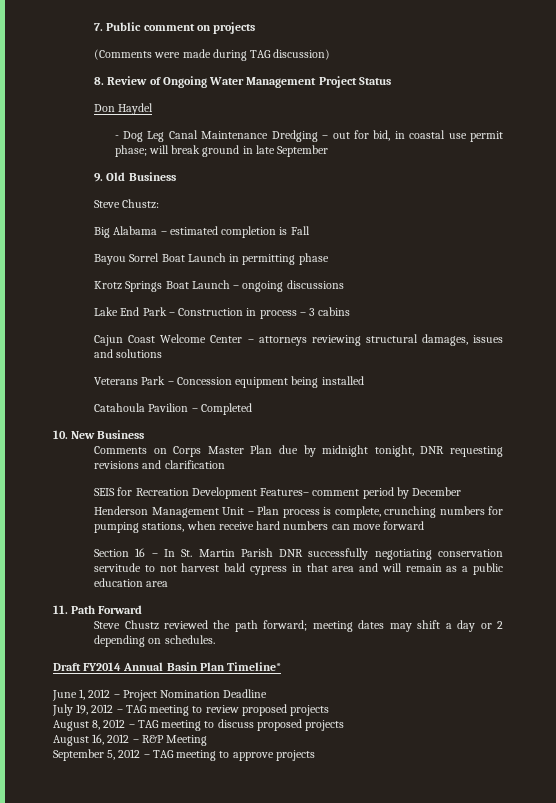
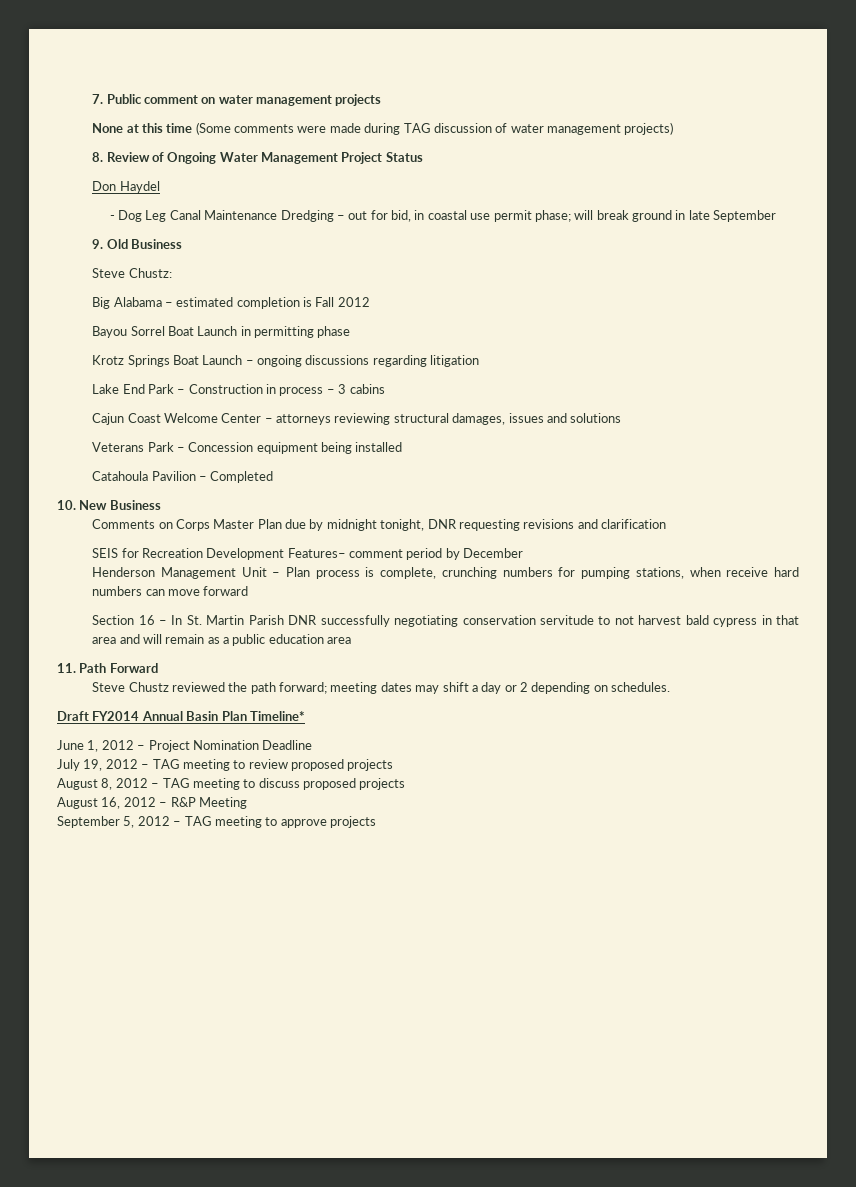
- 7. Public comment on projects
- (Comments were made during TAG discussion)
+ 7. Public comment on water management projects
+ None at this time (Some comments were made during TAG discussion of water management projects)
- Big Alabama – estimated completion is Fall
+ Big Alabama – estimated completion is Fall 2012
- Krotz Springs Boat Launch – ongoing discussions
+ Krotz Springs Boat Launch – ongoing discussions regarding litigation

